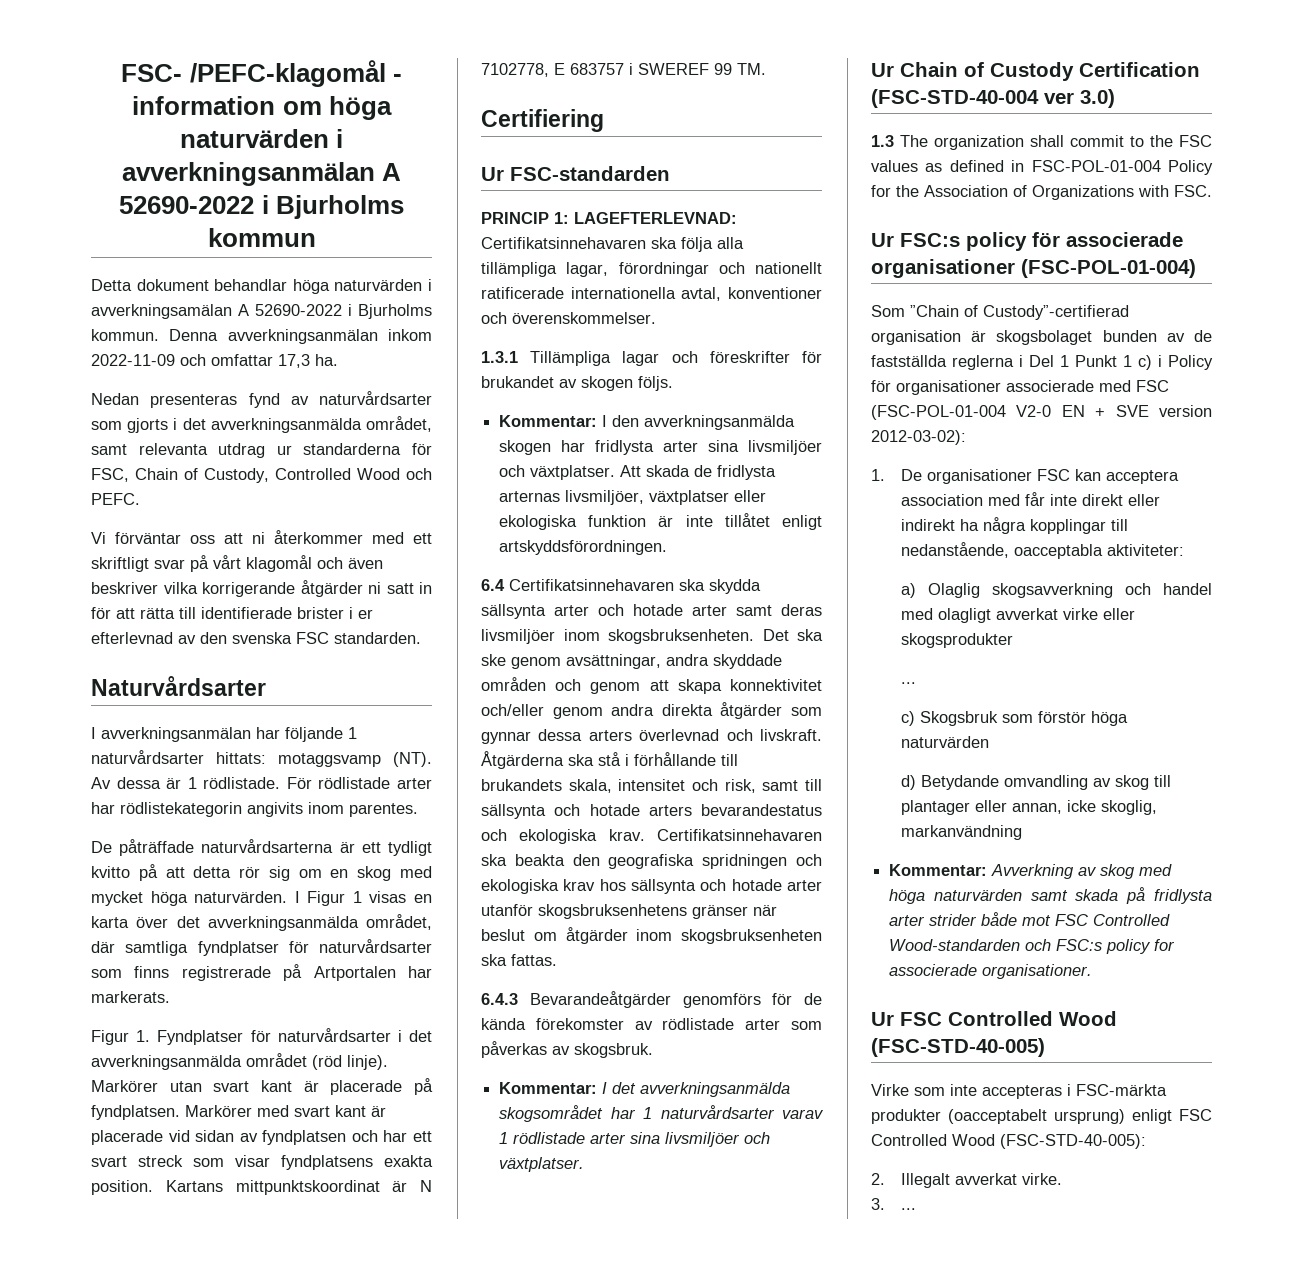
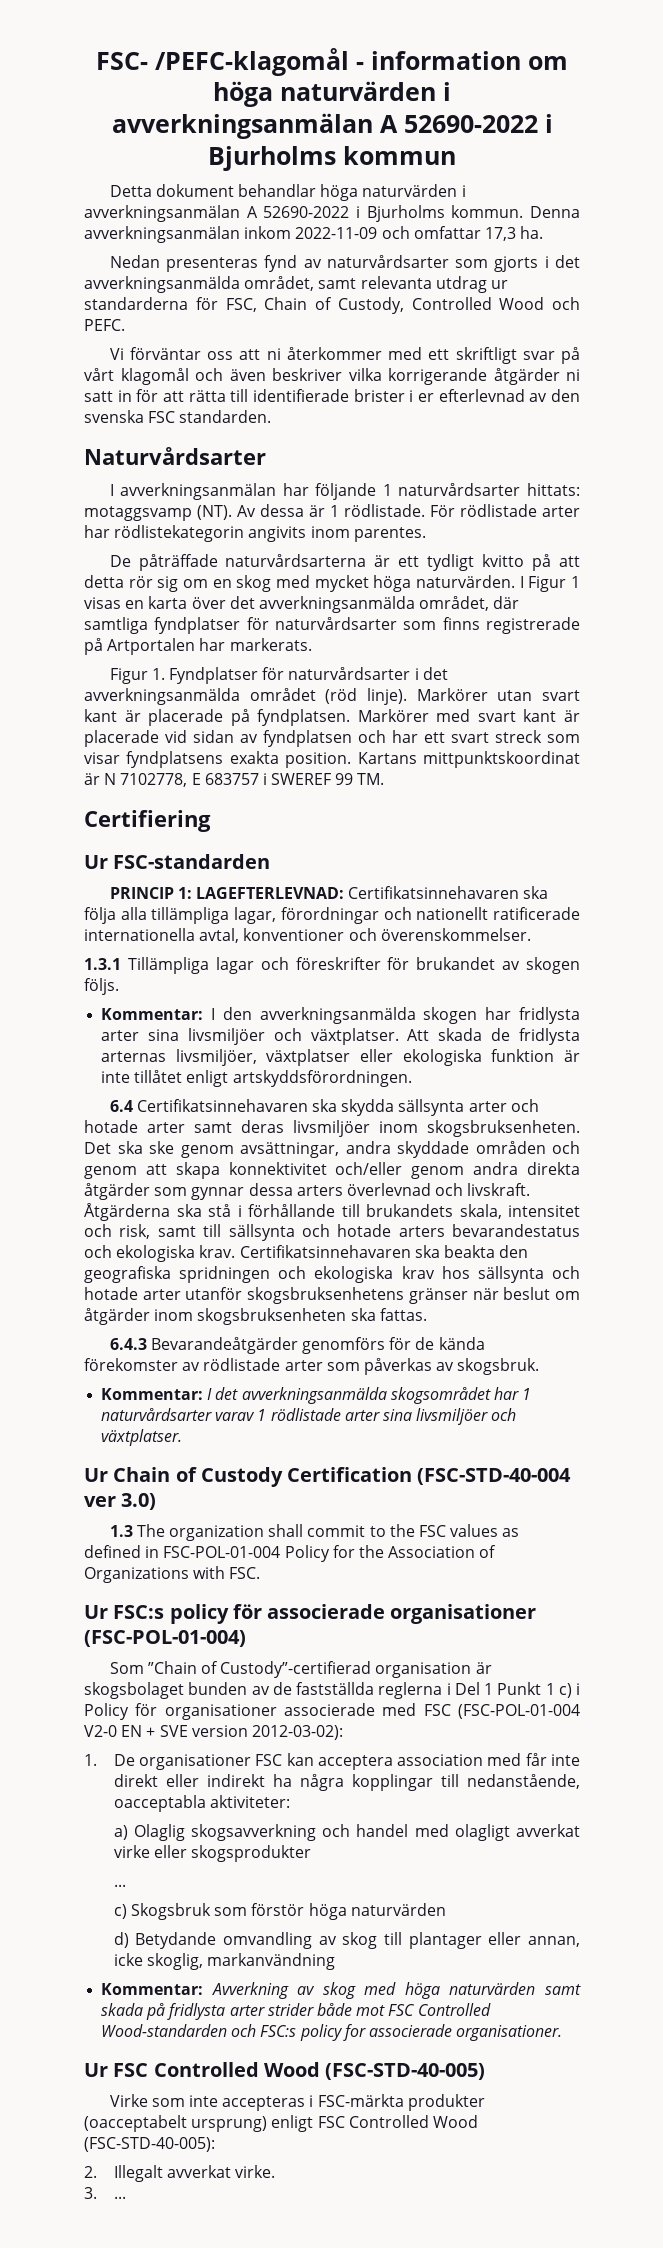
- Detta dokument behandlar höga naturvärden i avverkningsamälan A 52690-2022 i Bjurholms kommun.
+ Detta dokument behandlar höga naturvärden i avverkningsanmälan A 52690-2022 i Bjurholms kommun.

